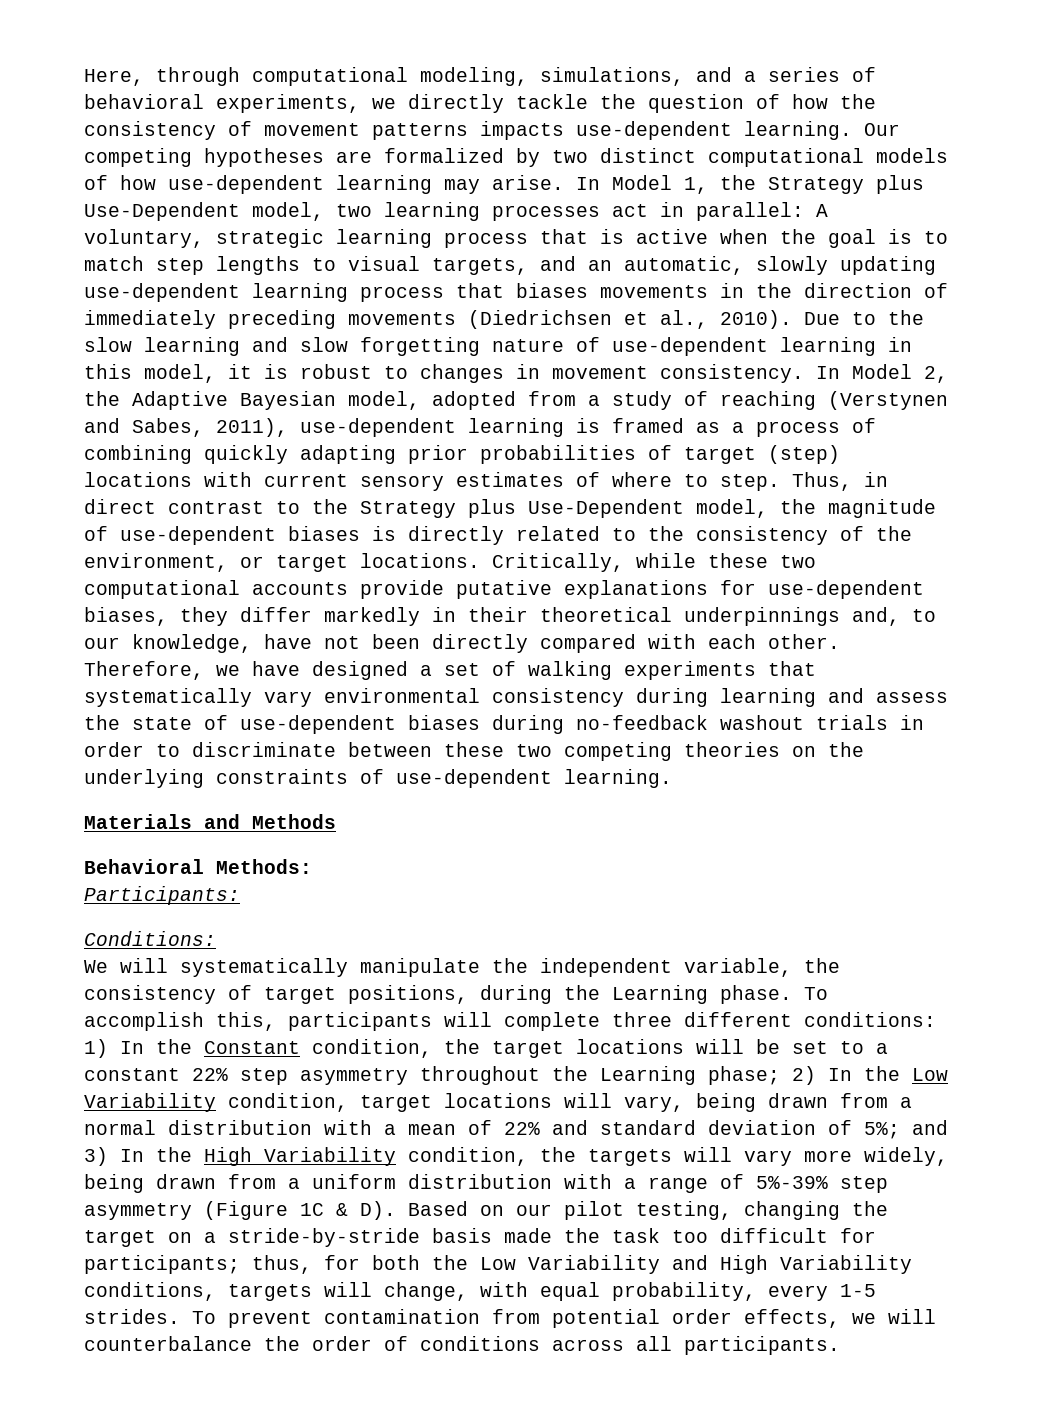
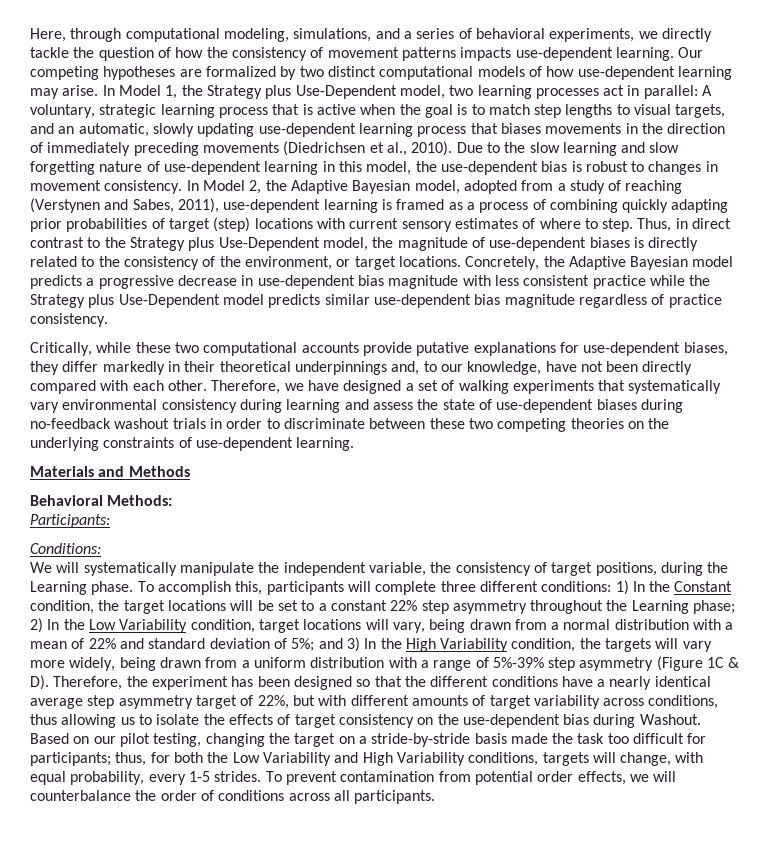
- Due to the slow learning and slow forgetting nature of use-dependent learning in this model, it is robust to changes in movement consistency.
+ Due to the slow learning and slow forgetting nature of use-dependent learning in this model, the use-dependent bias is robust to changes in movement consistency.
- Thus, in direct contrast to the Strategy plus Use-Dependent model, the magnitude of use-dependent biases is directly related to the consistency of the environment, or target locations. Critically, while these two computational accounts provide putative explanations for use-dependent biases, they differ markedly in their theoretical underpinnings and, to our knowledge, have not been directly compared with each other.
+ Thus, in direct contrast to the Strategy plus Use-Dependent model, the magnitude of use-dependent biases is directly related to the consistency of the environment, or target locations. Concretely, the Adaptive Bayesian model predicts a progressive decrease in use-dependent bias magnitude with less consistent practice while the Strategy plus Use-Dependent model predicts similar use-dependent bias magnitude regardless of practice consistency.
+ Critically, while these two computational accounts provide putative explanations for use-dependent biases, they differ markedly in their theoretical underpinnings and, to our knowledge, have not been directly compared with each other.
- and 3) In the High Variability condition, the targets will vary more widely, being drawn from a uniform distribution with a range of 5%-39% step asymmetry (Figure 1C & D). Based on our pilot testing, changing the target on a stride-by-stride basis made the task too difficult for participants;
+ and 3) In the High Variability condition, the targets will vary more widely, being drawn from a uniform distribution with a range of 5%-39% step asymmetry (Figure 1C & D). Therefore, the experiment has been designed so that the different conditions have a nearly identical average step asymmetry target of 22%, but with different amounts of target variability across conditions, thus allowing us to isolate the effects of target consistency on the use-dependent bias during Washout. Based on our pilot testing, changing the target on a stride-by-stride basis made the task too difficult for participants;

